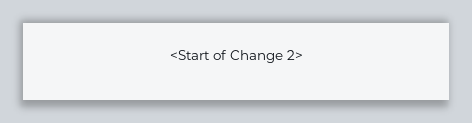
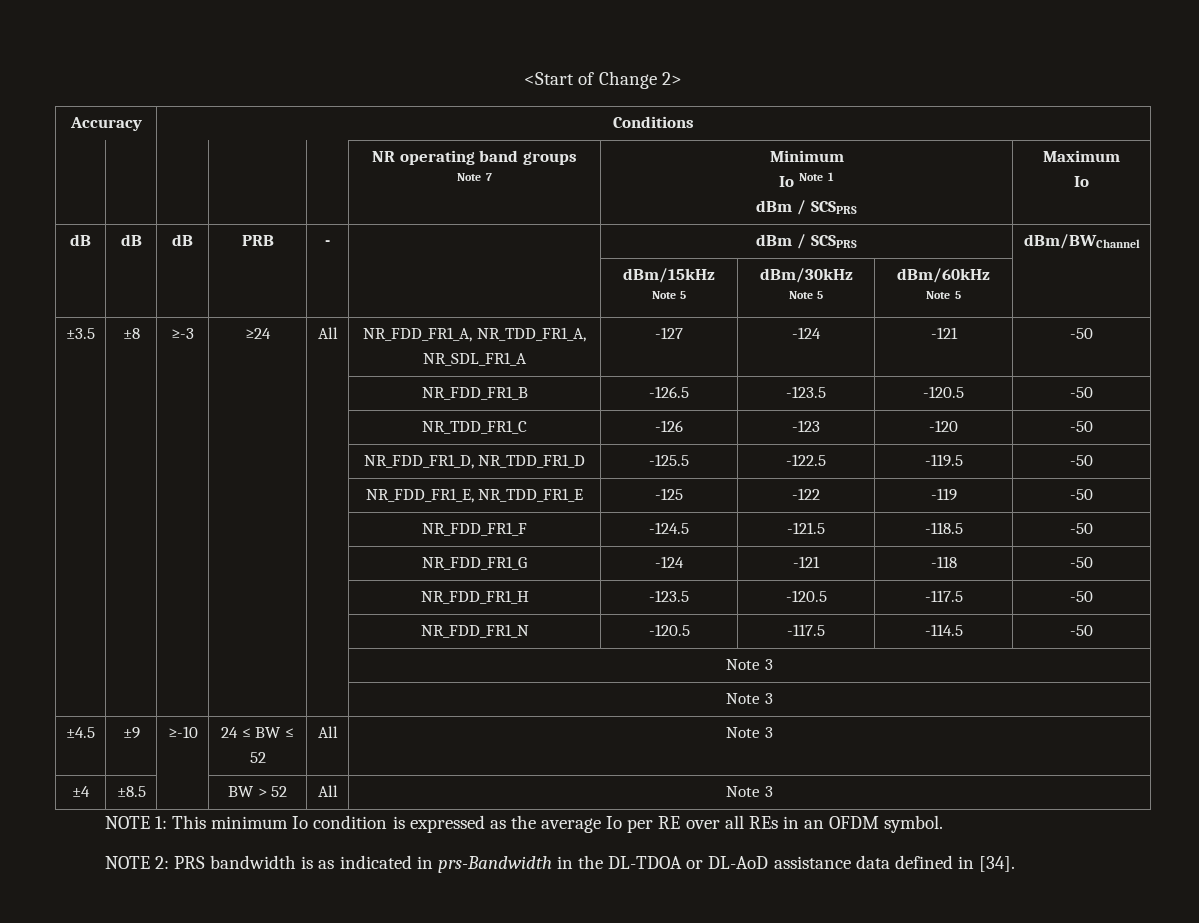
+ Accuracy | Conditions
+ | | | | | NR operating band groups Note 7 | Minimum
+ Io Note 1
+ dBm / SCSPRS | Maximum
+ Io
+ dB | dB | dB | PRB | - | | dBm / SCSPRS | dBm/BWChannel
+ | | | | | | dBm/15kHz Note 5 | dBm/30kHz Note 5 | dBm/60kHz Note 5 |
+ ±3.5 | ±8 | ≥-3 | ≥24 | All | NR_FDD_FR1_A, NR_TDD_FR1_A, NR_SDL_FR1_A | -127 | -124 | -121 | -50
+ | | | | | NR_FDD_FR1_B | -126.5 | -123.5 | -120.5 | -50
+ | | | | | NR_TDD_FR1_C | -126 | -123 | -120 | -50
+ | | | | | NR_FDD_FR1_D, NR_TDD_FR1_D | -125.5 | -122.5 | -119.5 | -50
+ | | | | | NR_FDD_FR1_E, NR_TDD_FR1_E | -125 | -122 | -119 | -50
+ | | | | | NR_FDD_FR1_F | -124.5 | -121.5 | -118.5 | -50
+ | | | | | NR_FDD_FR1_G | -124 | -121 | -118 | -50
+ | | | | | NR_FDD_FR1_H | -123.5 | -120.5 | -117.5 | -50
+ | | | | | NR_FDD_FR1_N | -120.5 | -117.5 | -114.5 | -50
+ | | | | | Note 3
+ | | | | | Note 3
+ ±4.5 | ±9 | ≥-10 | 24 ≤ BW ≤ 52 | All | Note 3
+ ±4 | ±8.5 | | BW > 52 | All | Note 3
+ NOTE 1: This minimum Io condition is expressed as the average Io per RE over all REs in an OFDM symbol.
+ NOTE 2: PRS bandwidth is as indicated in prs-Bandwidth in the DL-TDOA or DL-AoD assistance data defined in [34].

